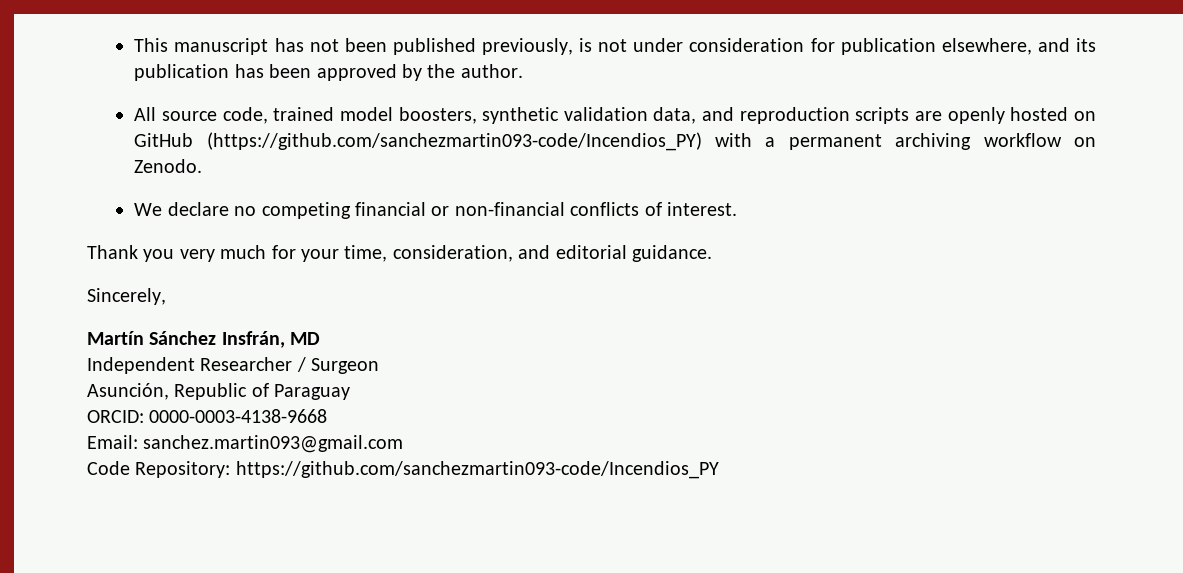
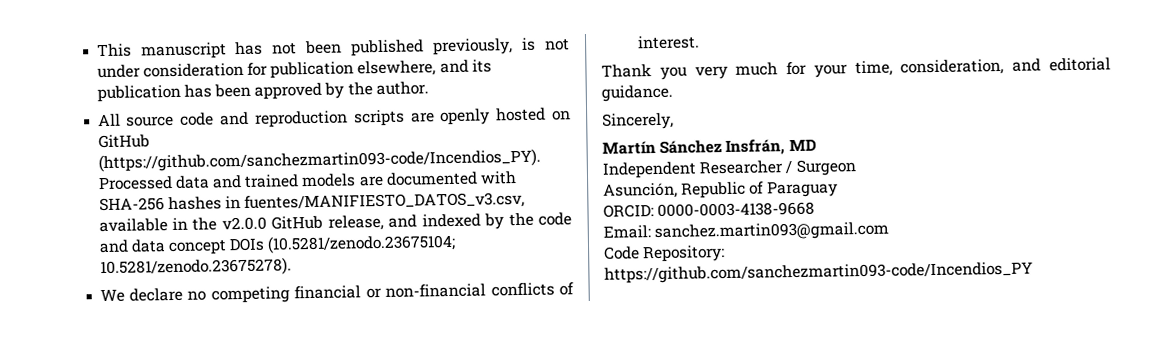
- All source code, trained model boosters, synthetic validation data, and reproduction scripts are openly hosted on GitHub (https://github.com/sanchezmartin093-code/Incendios_PY) with a permanent archiving workflow on Zenodo.
+ All source code and reproduction scripts are openly hosted on GitHub (https://github.com/sanchezmartin093-code/Incendios_PY). Processed data and trained models are documented with SHA-256 hashes in fuentes/MANIFIESTO_DATOS_v3.csv, available in the v2.0.0 GitHub release, and indexed by the code and data concept DOIs (10.5281/zenodo.23675104; 10.5281/zenodo.23675278).

